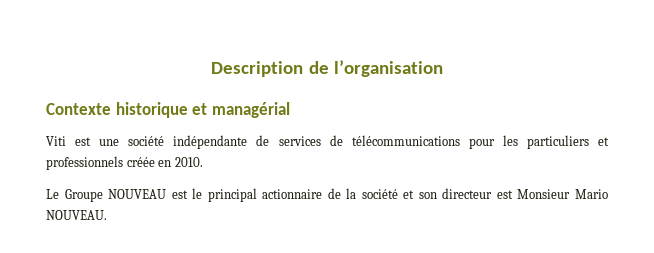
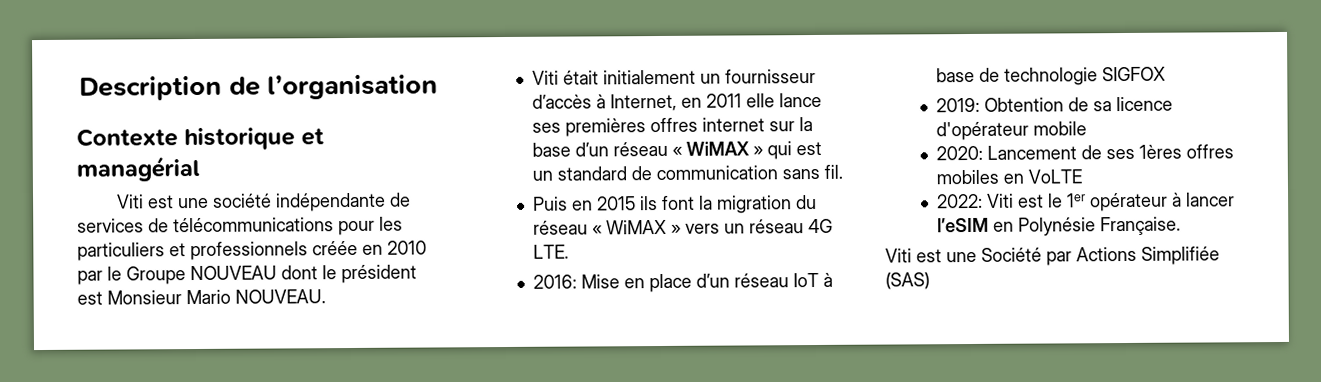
- Viti est une société indépendante de services de télécommunications pour les particuliers et professionnels créée en 2010.
- Le Groupe NOUVEAU est le principal actionnaire de la société et son directeur est Monsieur Mario NOUVEAU.
+ Viti est une société indépendante de services de télécommunications pour les particuliers et professionnels créée en 2010 par le Groupe NOUVEAU dont le président est Monsieur Mario NOUVEAU.
+ Viti était initialement un fournisseur d’accès à Internet, en 2011 elle lance ses premières offres internet sur la base d’un réseau « WiMAX » qui est un standard de communication sans fil.
+ Puis en 2015 ils font la migration du réseau « WiMAX » vers un réseau 4G LTE.
+ 2016: Mise en place d’un réseau IoT à base de technologie SIGFOX
+ 2019: Obtention de sa licence d'opérateur mobile
+ 2020: Lancement de ses 1ères offres mobiles en VoLTE
+ 2022: Viti est le 1er opérateur à lancer l’eSIM en Polynésie Française.
+ Viti est une Société par Actions Simplifiée (SAS)

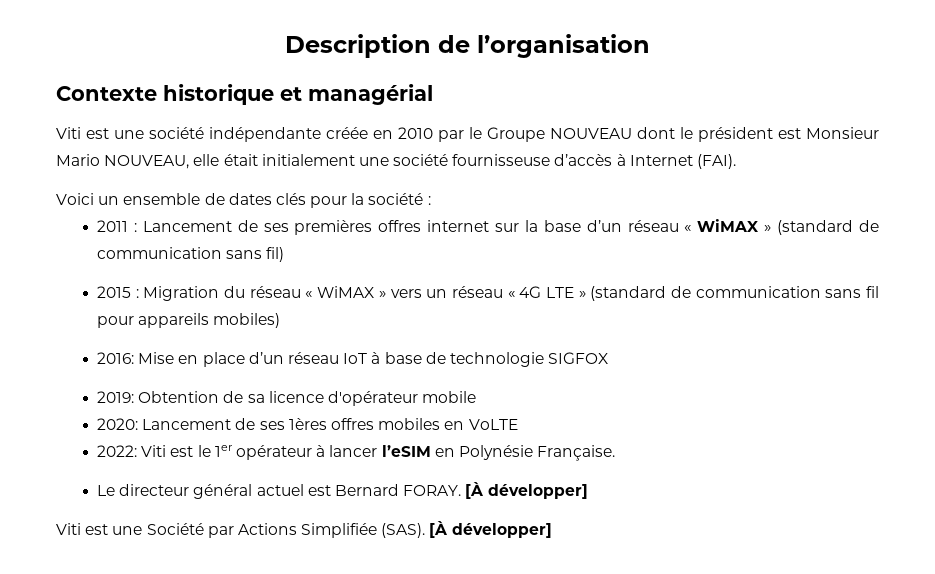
- Viti est une société indépendante de services de télécommunications pour les particuliers et professionnels créée en 2010 par le Groupe NOUVEAU dont le président est Monsieur Mario NOUVEAU.
- Viti était initialement un fournisseur d’accès à Internet, en 2011 elle lance ses premières offres internet sur la base d’un réseau « WiMAX » qui est un standard de communication sans fil.
- Puis en 2015 ils font la migration du réseau « WiMAX » vers un réseau 4G LTE.
+ Viti est une société indépendante créée en 2010 par le Groupe NOUVEAU dont le président est Monsieur Mario NOUVEAU, elle était initialement une société fournisseuse d’accès à Internet (FAI).
+ Voici un ensemble de dates clés pour la société :
+ 2011 : Lancement de ses premières offres internet sur la base d’un réseau « WiMAX » (standard de communication sans fil)
+ 2015 : Migration du réseau « WiMAX » vers un réseau « 4G LTE » (standard de communication sans fil pour appareils mobiles)
+ Le directeur général actuel est Bernard FORAY. [À développer]
- Viti est une Société par Actions Simplifiée (SAS)
+ Viti est une Société par Actions Simplifiée (SAS). [À développer]

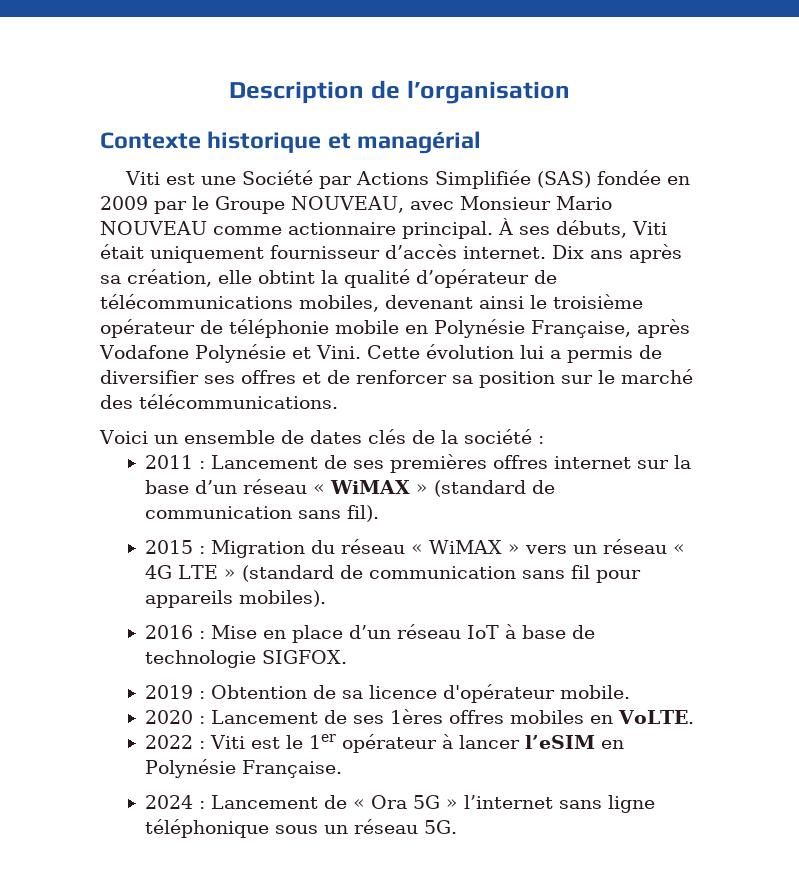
- Viti est une société indépendante créée en 2010 par le Groupe NOUVEAU dont le président est Monsieur Mario NOUVEAU, elle était initialement une société fournisseuse d’accès à Internet (FAI).
+ Viti est une Société par Actions Simplifiée (SAS) fondée en 2009 par le Groupe NOUVEAU, avec Monsieur Mario NOUVEAU comme actionnaire principal. À ses débuts, Viti était uniquement fournisseur d’accès internet. Dix ans après sa création, elle obtint la qualité d’opérateur de télécommunications mobiles, devenant ainsi le troisième opérateur de téléphonie mobile en Polynésie Française, après Vodafone Polynésie et Vini. Cette évolution lui a permis de diversifier ses offres et de renforcer sa position sur le marché des télécommunications.
- Voici un ensemble de dates clés pour la société :
+ Voici un ensemble de dates clés de la société :
- 2011 : Lancement de ses premières offres internet sur la base d’un réseau « WiMAX » (standard de communication sans fil)
+ 2011 : Lancement de ses premières offres internet sur la base d’un réseau « WiMAX » (standard de communication sans fil).
- 2015 : Migration du réseau « WiMAX » vers un réseau « 4G LTE » (standard de communication sans fil pour appareils mobiles)
- 2016: Mise en place d’un réseau IoT à base de technologie SIGFOX
- 2019: Obtention de sa licence d'opérateur mobile
- 2020: Lancement de ses 1ères offres mobiles en VoLTE
- 2022: Viti est le 1er opérateur à lancer l’eSIM en Polynésie Française.
+ 2015 : Migration du réseau « WiMAX » vers un réseau « 4G LTE » (standard de communication sans fil pour appareils mobiles).
+ 2016 : Mise en place d’un réseau IoT à base de technologie SIGFOX.
+ 2019 : Obtention de sa licence d'opérateur mobile.
+ 2020 : Lancement de ses 1ères offres mobiles en VoLTE.
+ 2022 : Viti est le 1er opérateur à lancer l’eSIM en Polynésie Française.
- Le directeur général actuel est Bernard FORAY. [À développer]
- Viti est une Société par Actions Simplifiée (SAS). [À développer]
+ 2024 : Lancement de « Ora 5G » l’internet sans ligne téléphonique sous un réseau 5G.

